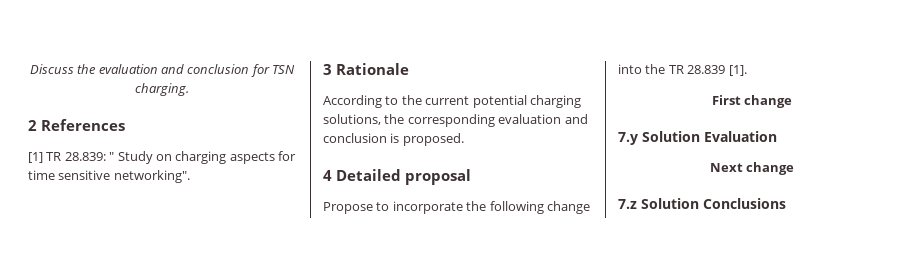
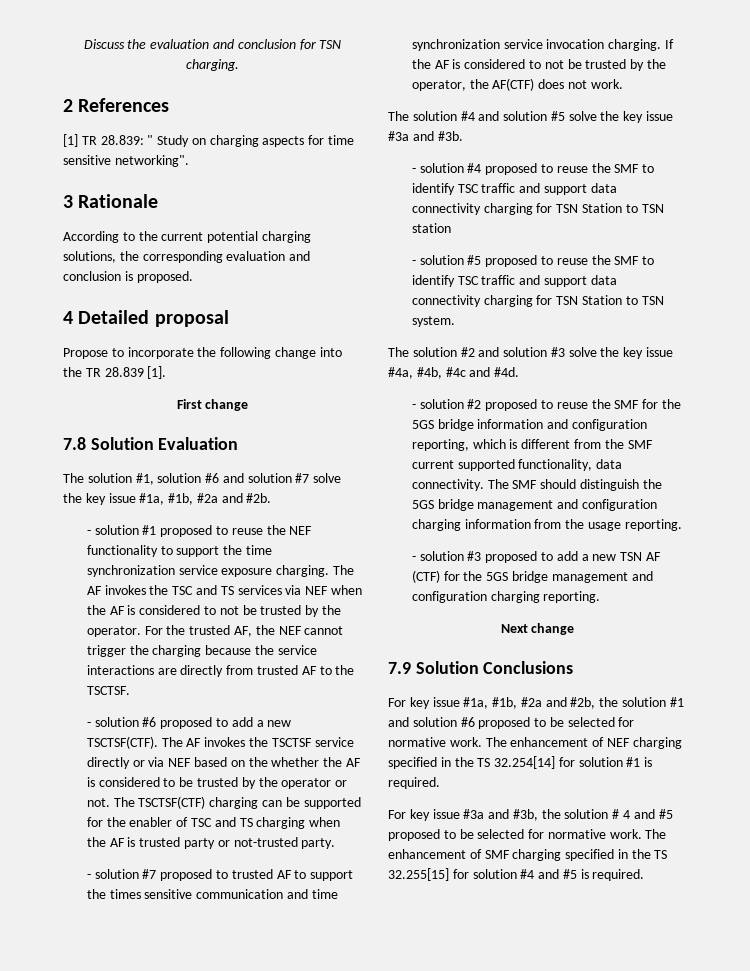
- 7.y Solution Evaluation
+ 7.8 Solution Evaluation
+ The solution #1, solution #6 and solution #7 solve the key issue #1a, #1b, #2a and #2b.
+ - solution #1 proposed to reuse the NEF functionality to support the time synchronization service exposure charging. The AF invokes the TSC and TS services via NEF when the AF is considered to not be trusted by the operator. For the trusted AF, the NEF cannot trigger the charging because the service interactions are directly from trusted AF to the TSCTSF.
+ - solution #6 proposed to add a new TSCTSF(CTF). The AF invokes the TSCTSF service directly or via NEF based on the whether the AF is considered to be trusted by the operator or not. The TSCTSF(CTF) charging can be supported for the enabler of TSC and TS charging when the AF is trusted party or not-trusted party.
+ - solution #7 proposed to trusted AF to support the times sensitive communication and time synchronization service invocation charging. If the AF is considered to not be trusted by the operator, the AF(CTF) does not work.
+ The solution #4 and solution #5 solve the key issue #3a and #3b.
+ - solution #4 proposed to reuse the SMF to identify TSC traffic and support data connectivity charging for TSN Station to TSN station
+ - solution #5 proposed to reuse the SMF to identify TSC traffic and support data connectivity charging for TSN Station to TSN system.
+ The solution #2 and solution #3 solve the key issue #4a, #4b, #4c and #4d.
+ - solution #2 proposed to reuse the SMF for the 5GS bridge information and configuration reporting, which is different from the SMF current supported functionality, data connectivity. The SMF should distinguish the 5GS bridge management and configuration charging information from the usage reporting.
+ - solution #3 proposed to add a new TSN AF (CTF) for the 5GS bridge management and configuration charging reporting.
- 7.z Solution Conclusions
+ 7.9 Solution Conclusions
+ For key issue #1a, #1b, #2a and #2b, the solution #1 and solution #6 proposed to be selected for normative work. The enhancement of NEF charging specified in the TS 32.254[14] for solution #1 is required.
+ For key issue #3a and #3b, the solution # 4 and #5 proposed to be selected for normative work. The enhancement of SMF charging specified in the TS 32.255[15] for solution #4 and #5 is required.

